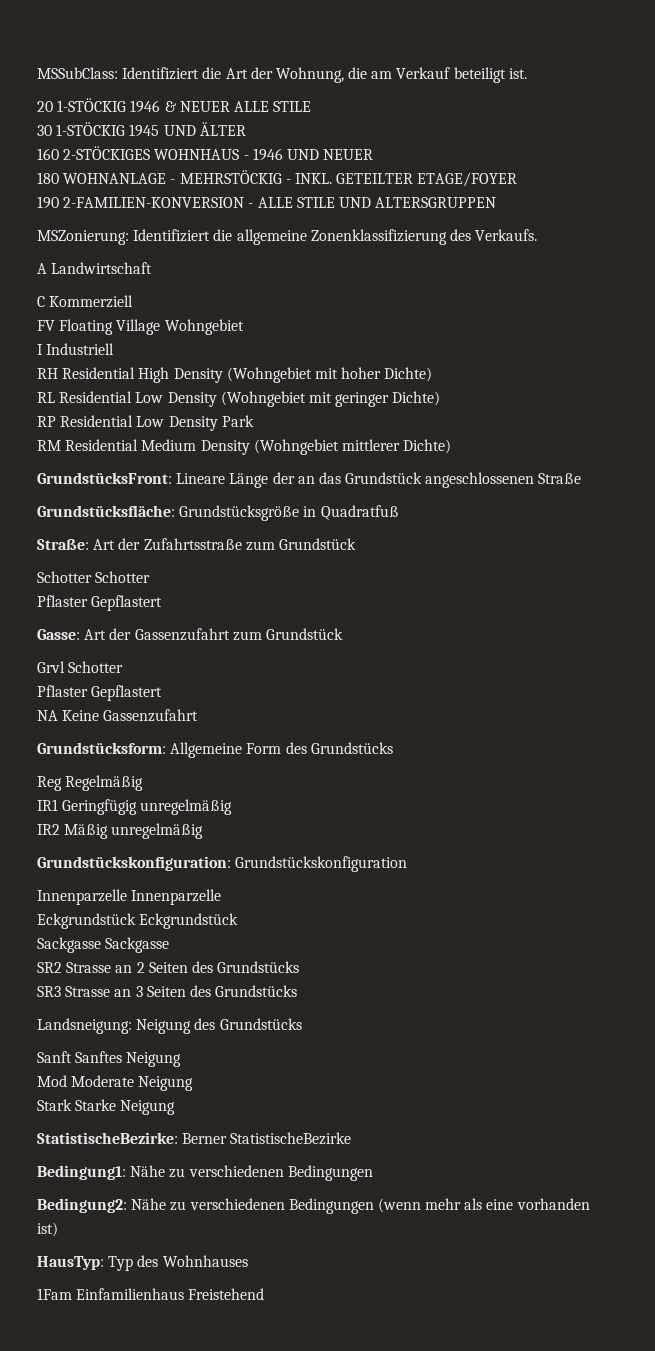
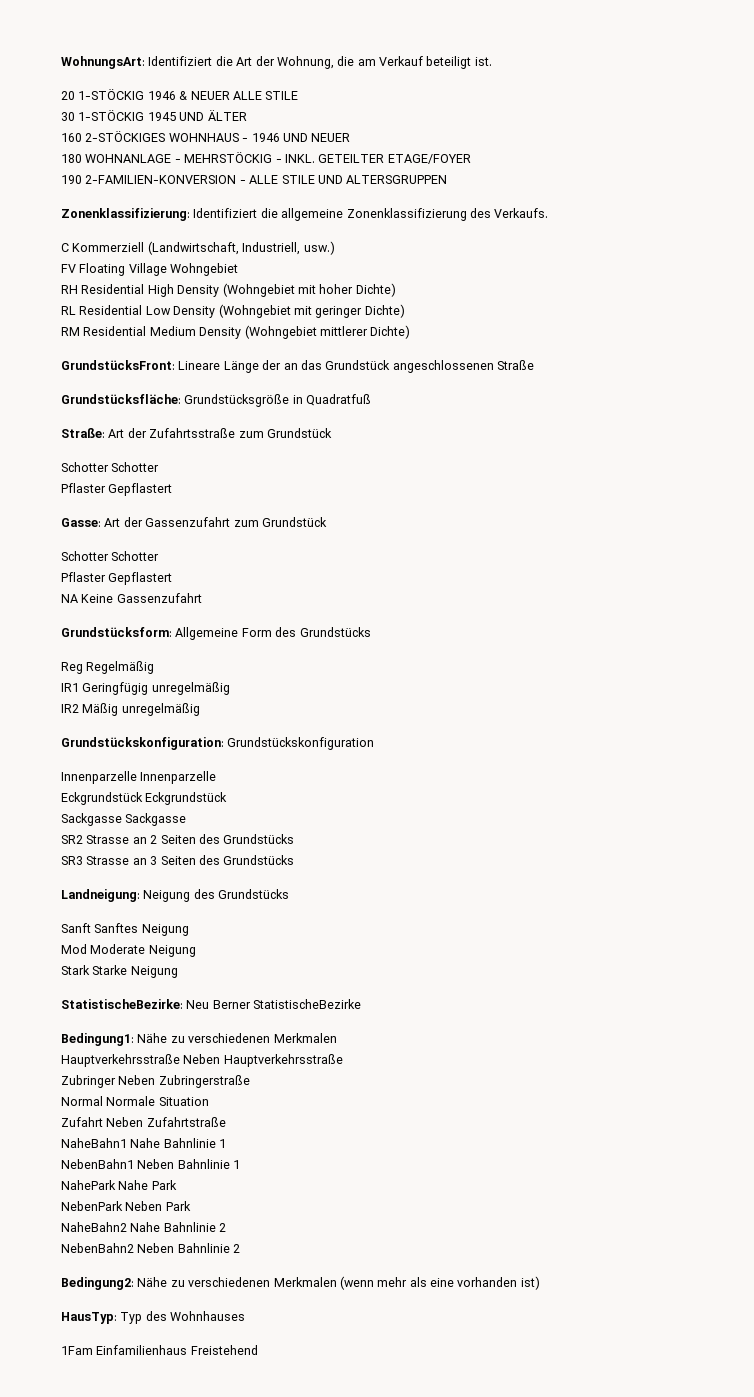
- MSSubClass: Identifiziert die Art der Wohnung, die am Verkauf beteiligt ist.
+ WohnungsArt: Identifiziert die Art der Wohnung, die am Verkauf beteiligt ist.
- MSZonierung: Identifiziert die allgemeine Zonenklassifizierung des Verkaufs.
+ Zonenklassifizierung: Identifiziert die allgemeine Zonenklassifizierung des Verkaufs.
- A Landwirtschaft
- C Kommerziell
+ C Kommerziell (Landwirtschaft, Industriell, usw.)
- I Industriell
- RP Residential Low Density Park
  Gasse: Art der Gassenzufahrt zum Grundstück
- Grvl Schotter
+ Schotter Schotter
- Landsneigung: Neigung des Grundstücks
+ Landneigung: Neigung des Grundstücks
- StatistischeBezirke: Berner StatistischeBezirke
+ StatistischeBezirke: Neu Berner StatistischeBezirke
- Bedingung1: Nähe zu verschiedenen Bedingungen
+ Bedingung1: Nähe zu verschiedenen Merkmalen
+ Hauptverkehrsstraße Neben Hauptverkehrsstraße
+ Zubringer Neben Zubringerstraße
+ Normal Normale Situation
+ Zufahrt Neben Zufahrtstraße
+ NaheBahn1 Nahe Bahnlinie 1
+ NebenBahn1 Neben Bahnlinie 1
+ NahePark Nahe Park
+ NebenPark Neben Park
+ NaheBahn2 Nahe Bahnlinie 2
+ NebenBahn2 Neben Bahnlinie 2
- Bedingung2: Nähe zu verschiedenen Bedingungen (wenn mehr als eine vorhanden ist)
+ Bedingung2: Nähe zu verschiedenen Merkmalen (wenn mehr als eine vorhanden ist)

